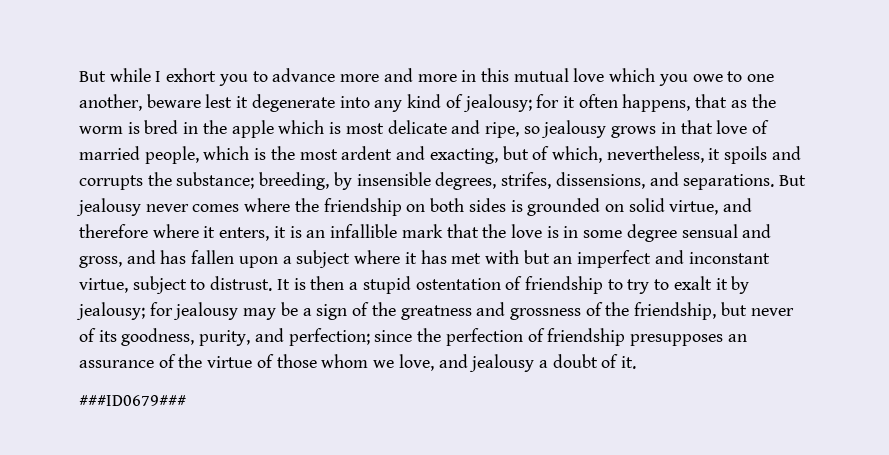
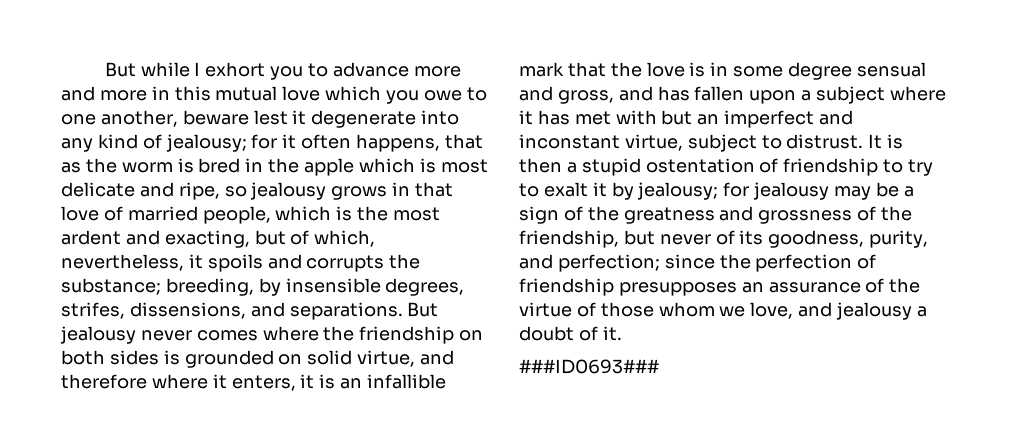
- ###ID0679###
+ ###ID0693###

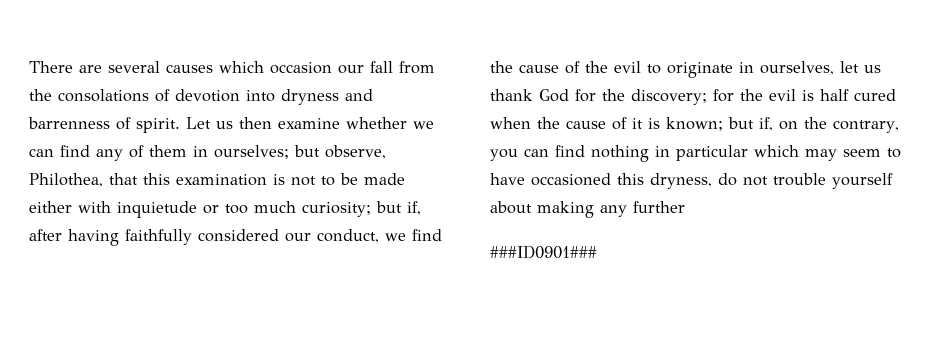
- But while I exhort you to advance more and more in this mutual love which you owe to one another, beware lest it degenerate into any kind of jealousy; for it often happens, that as the worm is bred in the apple which is most delicate and ripe, so jealousy grows in that love of married people, which is the most ardent and exacting, but of which, nevertheless, it spoils and corrupts the substance; breeding, by insensible degrees, strifes, dissensions, and separations. But jealousy never comes where the friendship on both sides is grounded on solid virtue, and therefore where it enters, it is an infallible mark that the love is in some degree sensual and gross, and has fallen upon a subject where it has met with but an imperfect and inconstant virtue, subject to distrust. It is then a stupid ostentation of friendship to try to exalt it by jealousy; for jealousy may be a sign of the greatness and grossness of the friendship, but never of its goodness, purity, and perfection; since the perfection of friendship presupposes an assurance of the virtue of those whom we love, and jealousy a doubt of it.
- ###ID0693###
+ There are several causes which occasion our fall from the consolations of devotion into dryness and barrenness of spirit. Let us then examine whether we can find any of them in ourselves; but observe, Philothea, that this examination is not to be made either with inquietude or too much curiosity; but if, after having faithfully considered our conduct, we find the cause of the evil to originate in ourselves, let us thank God for the discovery; for the evil is half cured when the cause of it is known; but if, on the contrary, you can find nothing in particular which may seem to have occasioned this dryness, do not trouble yourself about making any further
+ ###ID0901###

